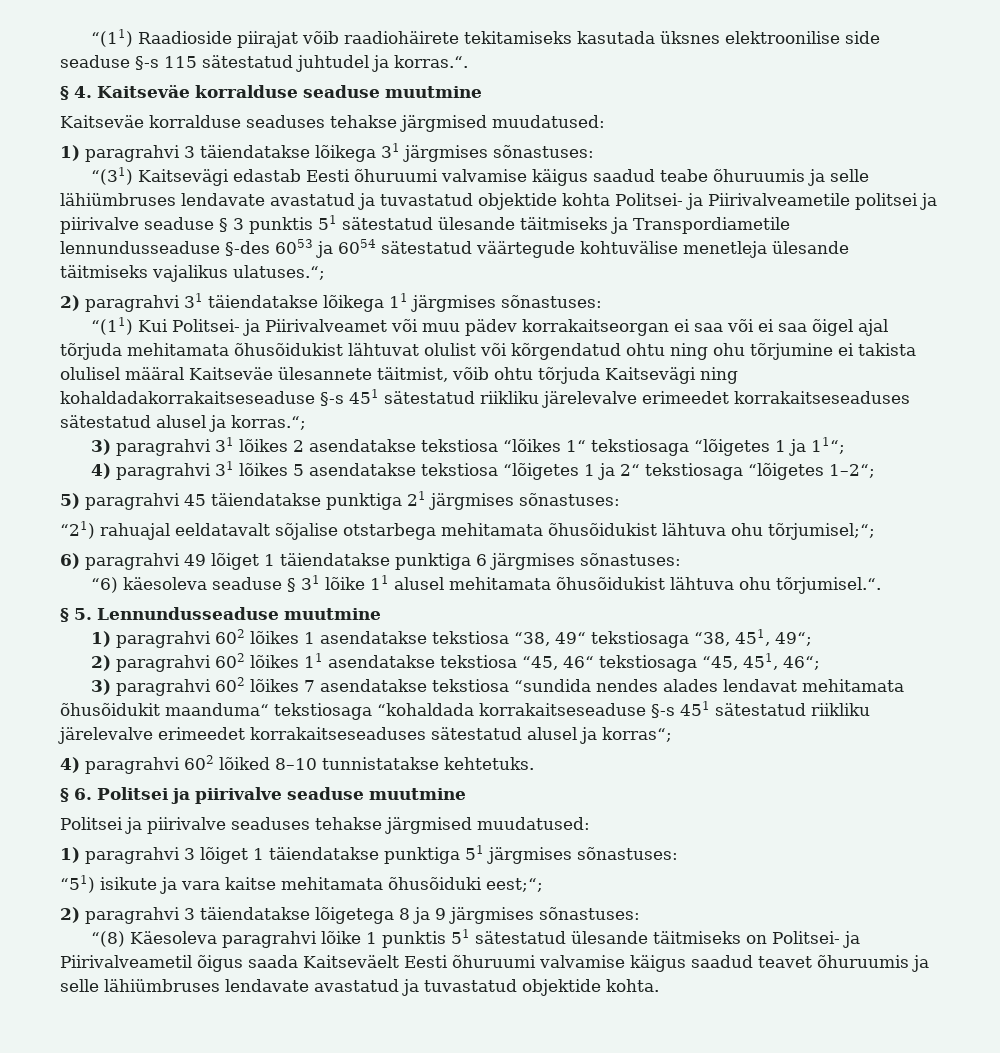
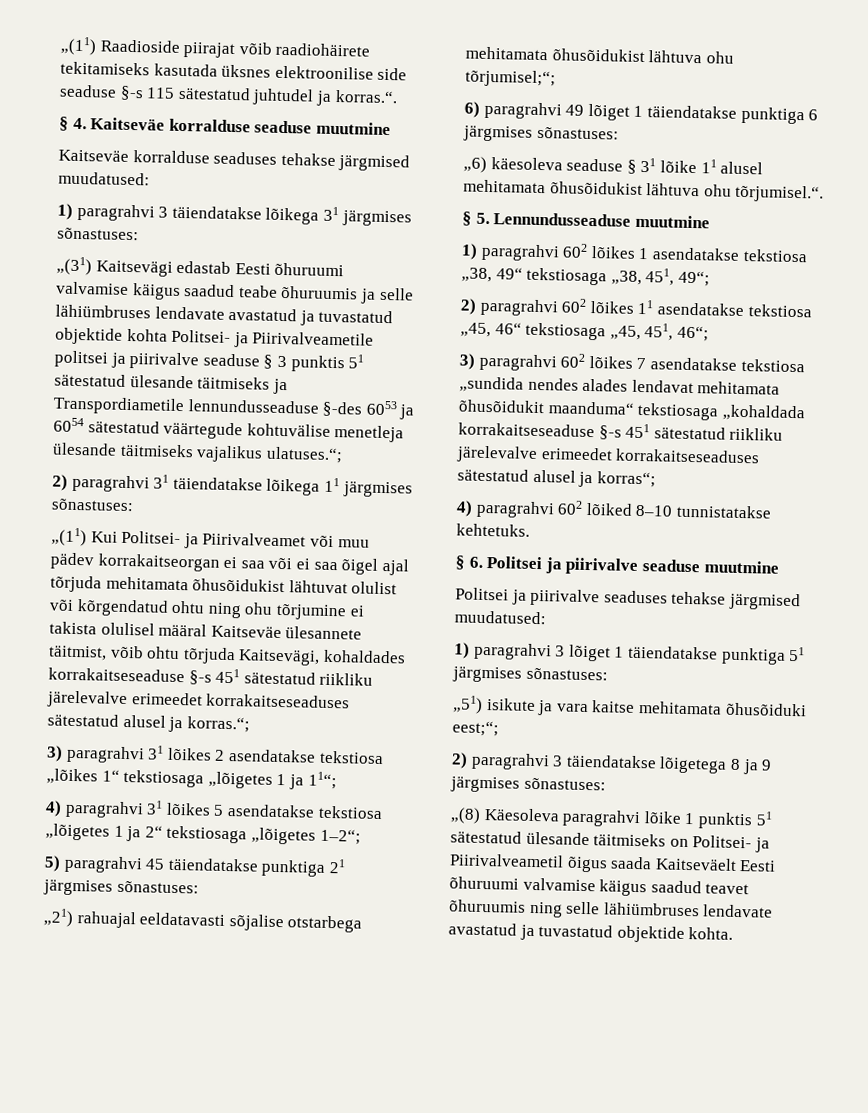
- “(11) Raadioside piirajat võib raadiohäirete tekitamiseks kasutada üksnes elektroonilise side seaduse §-s 115 sätestatud juhtudel ja korras.“.
+ „(11) Raadioside piirajat võib raadiohäirete tekitamiseks kasutada üksnes elektroonilise side seaduse §-s 115 sätestatud juhtudel ja korras.“.
- “(31) Kaitsevägi edastab Eesti õhuruumi valvamise käigus saadud teabe õhuruumis ja selle lähiümbruses lendavate avastatud ja tuvastatud objektide kohta Politsei- ja Piirivalveametile politsei ja piirivalve seaduse § 3 punktis 51 sätestatud ülesande täitmiseks ja Transpordiametile lennundusseaduse §-des 6053 ja 6054 sätestatud väärtegude kohtuvälise menetleja ülesande täitmiseks vajalikus ulatuses.“;
+ „(31) Kaitsevägi edastab Eesti õhuruumi valvamise käigus saadud teabe õhuruumis ja selle lähiümbruses lendavate avastatud ja tuvastatud objektide kohta Politsei- ja Piirivalveametile politsei ja piirivalve seaduse § 3 punktis 51 sätestatud ülesande täitmiseks ja Transpordiametile lennundusseaduse §-des 6053 ja 6054 sätestatud väärtegude kohtuvälise menetleja ülesande täitmiseks vajalikus ulatuses.“;
- “(11) Kui Politsei- ja Piirivalveamet või muu pädev korrakaitseorgan ei saa või ei saa õigel ajal tõrjuda mehitamata õhusõidukist lähtuvat olulist või kõrgendatud ohtu ning ohu tõrjumine ei takista olulisel määral Kaitseväe ülesannete täitmist, võib ohtu tõrjuda Kaitsevägi ning kohaldadakorrakaitseseaduse §-s 451 sätestatud riikliku järelevalve erimeedet korrakaitseseaduses sätestatud alusel ja korras.“;
+ „(11) Kui Politsei- ja Piirivalveamet või muu pädev korrakaitseorgan ei saa või ei saa õigel ajal tõrjuda mehitamata õhusõidukist lähtuvat olulist või kõrgendatud ohtu ning ohu tõrjumine ei takista olulisel määral Kaitseväe ülesannete täitmist, võib ohtu tõrjuda Kaitsevägi, kohaldades korrakaitseseaduse §-s 451 sätestatud riikliku järelevalve erimeedet korrakaitseseaduses sätestatud alusel ja korras.“;
- 3) paragrahvi 31 lõikes 2 asendatakse tekstiosa “lõikes 1“ tekstiosaga “lõigetes 1 ja 11“;
+ 3) paragrahvi 31 lõikes 2 asendatakse tekstiosa „lõikes 1“ tekstiosaga „lõigetes 1 ja 11“;
- 4) paragrahvi 31 lõikes 5 asendatakse tekstiosa “lõigetes 1 ja 2“ tekstiosaga “lõigetes 1–2“;
+ 4) paragrahvi 31 lõikes 5 asendatakse tekstiosa „lõigetes 1 ja 2“ tekstiosaga „lõigetes 1–2“;
- “21) rahuajal eeldatavalt sõjalise otstarbega mehitamata õhusõidukist lähtuva ohu tõrjumisel;“;
+ „21) rahuajal eeldatavasti sõjalise otstarbega mehitamata õhusõidukist lähtuva ohu tõrjumisel;“;
- “6) käesoleva seaduse § 31 lõike 11 alusel mehitamata õhusõidukist lähtuva ohu tõrjumisel.“.
+ „6) käesoleva seaduse § 31 lõike 11 alusel mehitamata õhusõidukist lähtuva ohu tõrjumisel.“.
- 1) paragrahvi 602 lõikes 1 asendatakse tekstiosa “38, 49“ tekstiosaga “38, 451, 49“;
+ 1) paragrahvi 602 lõikes 1 asendatakse tekstiosa „38, 49“ tekstiosaga „38, 451, 49“;
- 2) paragrahvi 602 lõikes 11 asendatakse tekstiosa “45, 46“ tekstiosaga “45, 451, 46“;
+ 2) paragrahvi 602 lõikes 11 asendatakse tekstiosa „45, 46“ tekstiosaga „45, 451, 46“;
- 3) paragrahvi 602 lõikes 7 asendatakse tekstiosa “sundida nendes alades lendavat mehitamata õhusõidukit maanduma“ tekstiosaga “kohaldada korrakaitseseaduse §-s 451 sätestatud riikliku järelevalve erimeedet korrakaitseseaduses sätestatud alusel ja korras“;
+ 3) paragrahvi 602 lõikes 7 asendatakse tekstiosa „sundida nendes alades lendavat mehitamata õhusõidukit maanduma“ tekstiosaga „kohaldada korrakaitseseaduse §-s 451 sätestatud riikliku järelevalve erimeedet korrakaitseseaduses sätestatud alusel ja korras“;
- “51) isikute ja vara kaitse mehitamata õhusõiduki eest;“;
+ „51) isikute ja vara kaitse mehitamata õhusõiduki eest;“;
- “(8) Käesoleva paragrahvi lõike 1 punktis 51 sätestatud ülesande täitmiseks on Politsei- ja Piirivalveametil õigus saada Kaitseväelt Eesti õhuruumi valvamise käigus saadud teavet õhuruumis ja selle lähiümbruses lendavate avastatud ja tuvastatud objektide kohta.
+ „(8) Käesoleva paragrahvi lõike 1 punktis 51 sätestatud ülesande täitmiseks on Politsei- ja Piirivalveametil õigus saada Kaitseväelt Eesti õhuruumi valvamise käigus saadud teavet õhuruumis ning selle lähiümbruses lendavate avastatud ja tuvastatud objektide kohta.

